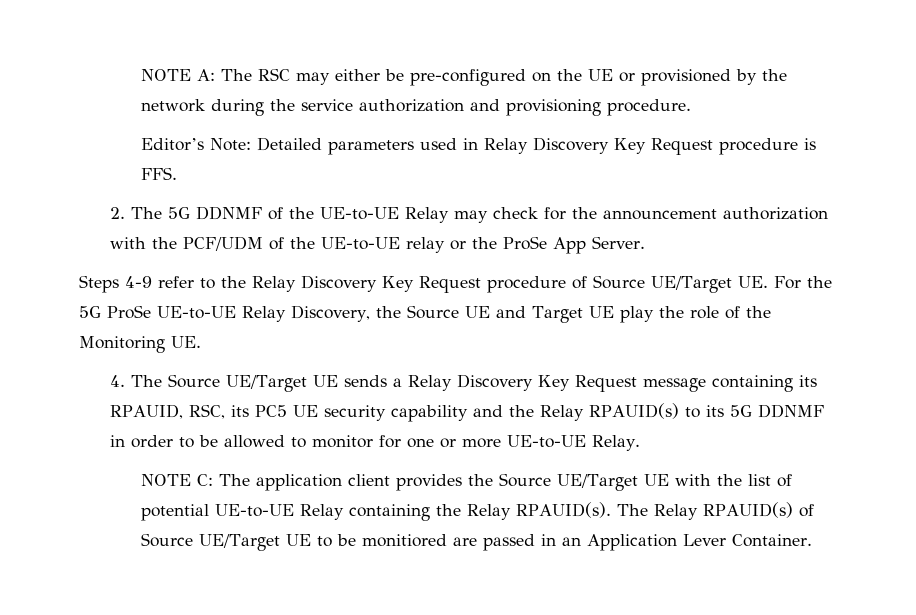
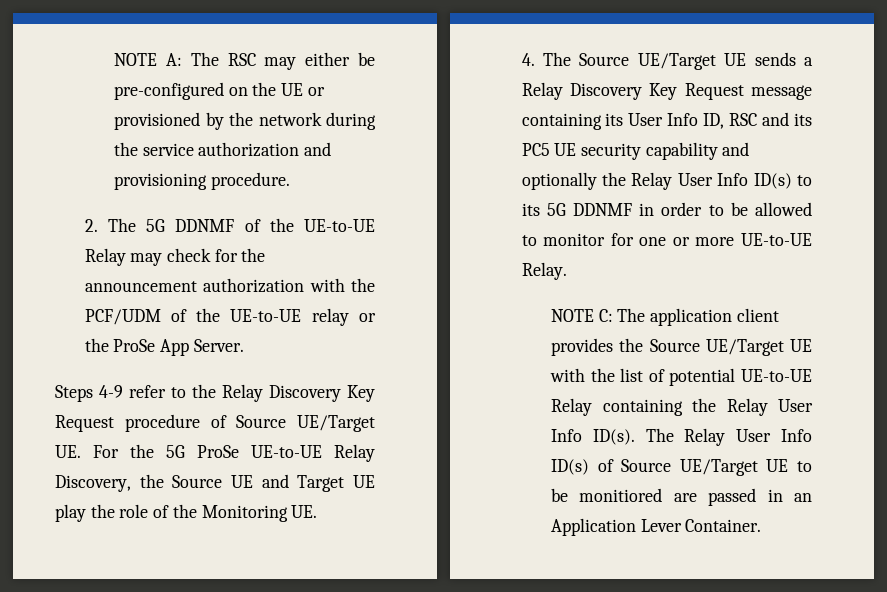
- Editor’s Note: Detailed parameters used in Relay Discovery Key Request procedure is FFS.
- 4. The Source UE/Target UE sends a Relay Discovery Key Request message containing its RPAUID, RSC, its PC5 UE security capability and the Relay RPAUID(s) to its 5G DDNMF in order to be allowed to monitor for one or more UE-to-UE Relay.
+ 4. The Source UE/Target UE sends a Relay Discovery Key Request message containing its User Info ID, RSC and its PC5 UE security capability and optionally the Relay User Info ID(s) to its 5G DDNMF in order to be allowed to monitor for one or more UE-to-UE Relay.
- NOTE C: The application client provides the Source UE/Target UE with the list of potential UE-to-UE Relay containing the Relay RPAUID(s). The Relay RPAUID(s) of Source UE/Target UE to be monitiored are passed in an Application Lever Container.
+ NOTE C: The application client provides the Source UE/Target UE with the list of potential UE-to-UE Relay containing the Relay User Info ID(s). The Relay User Info ID(s) of Source UE/Target UE to be monitiored are passed in an Application Lever Container.

